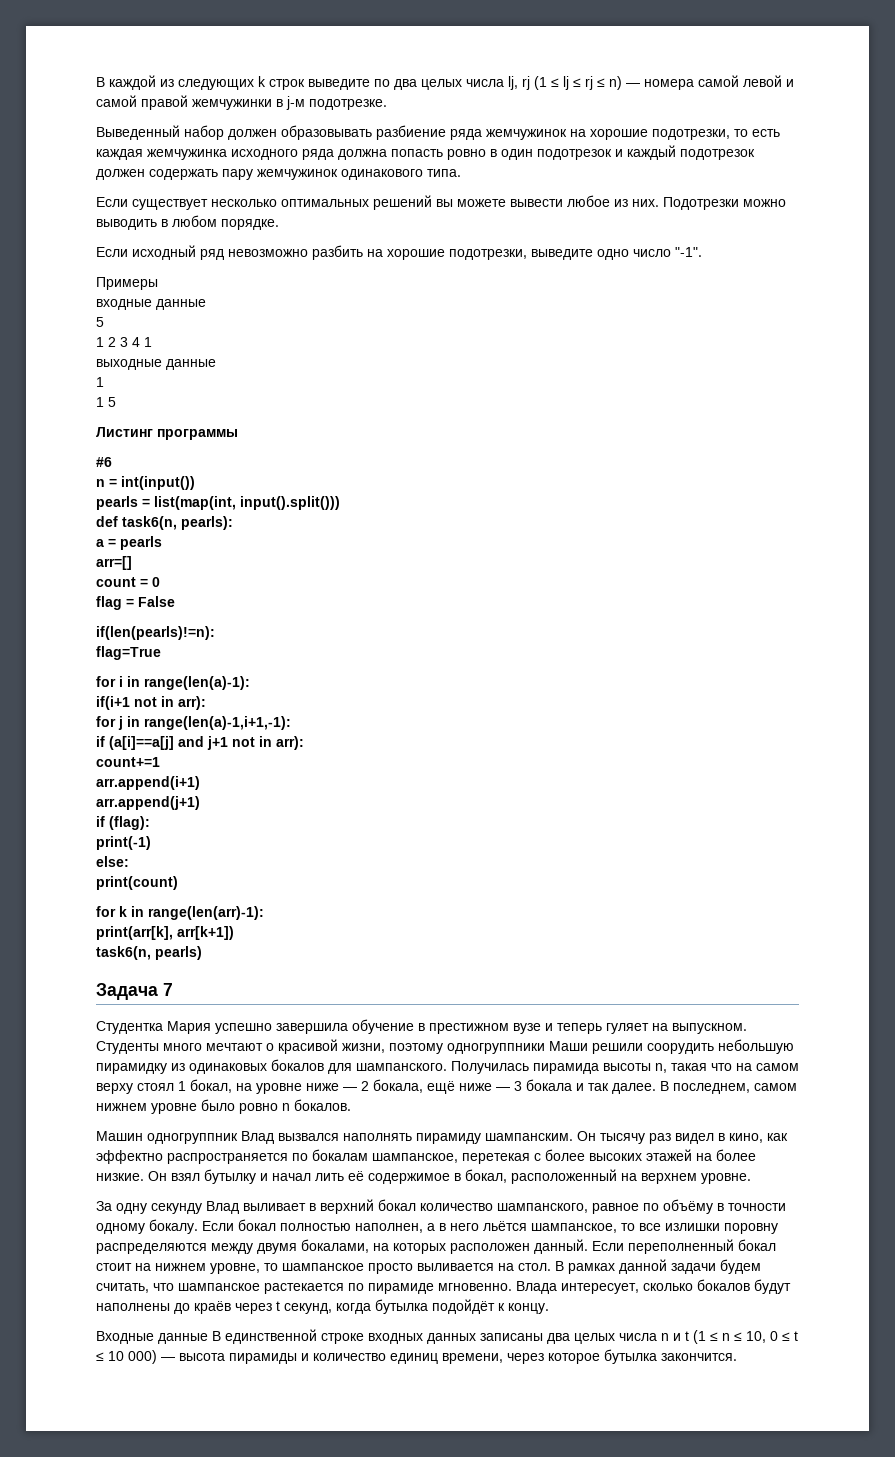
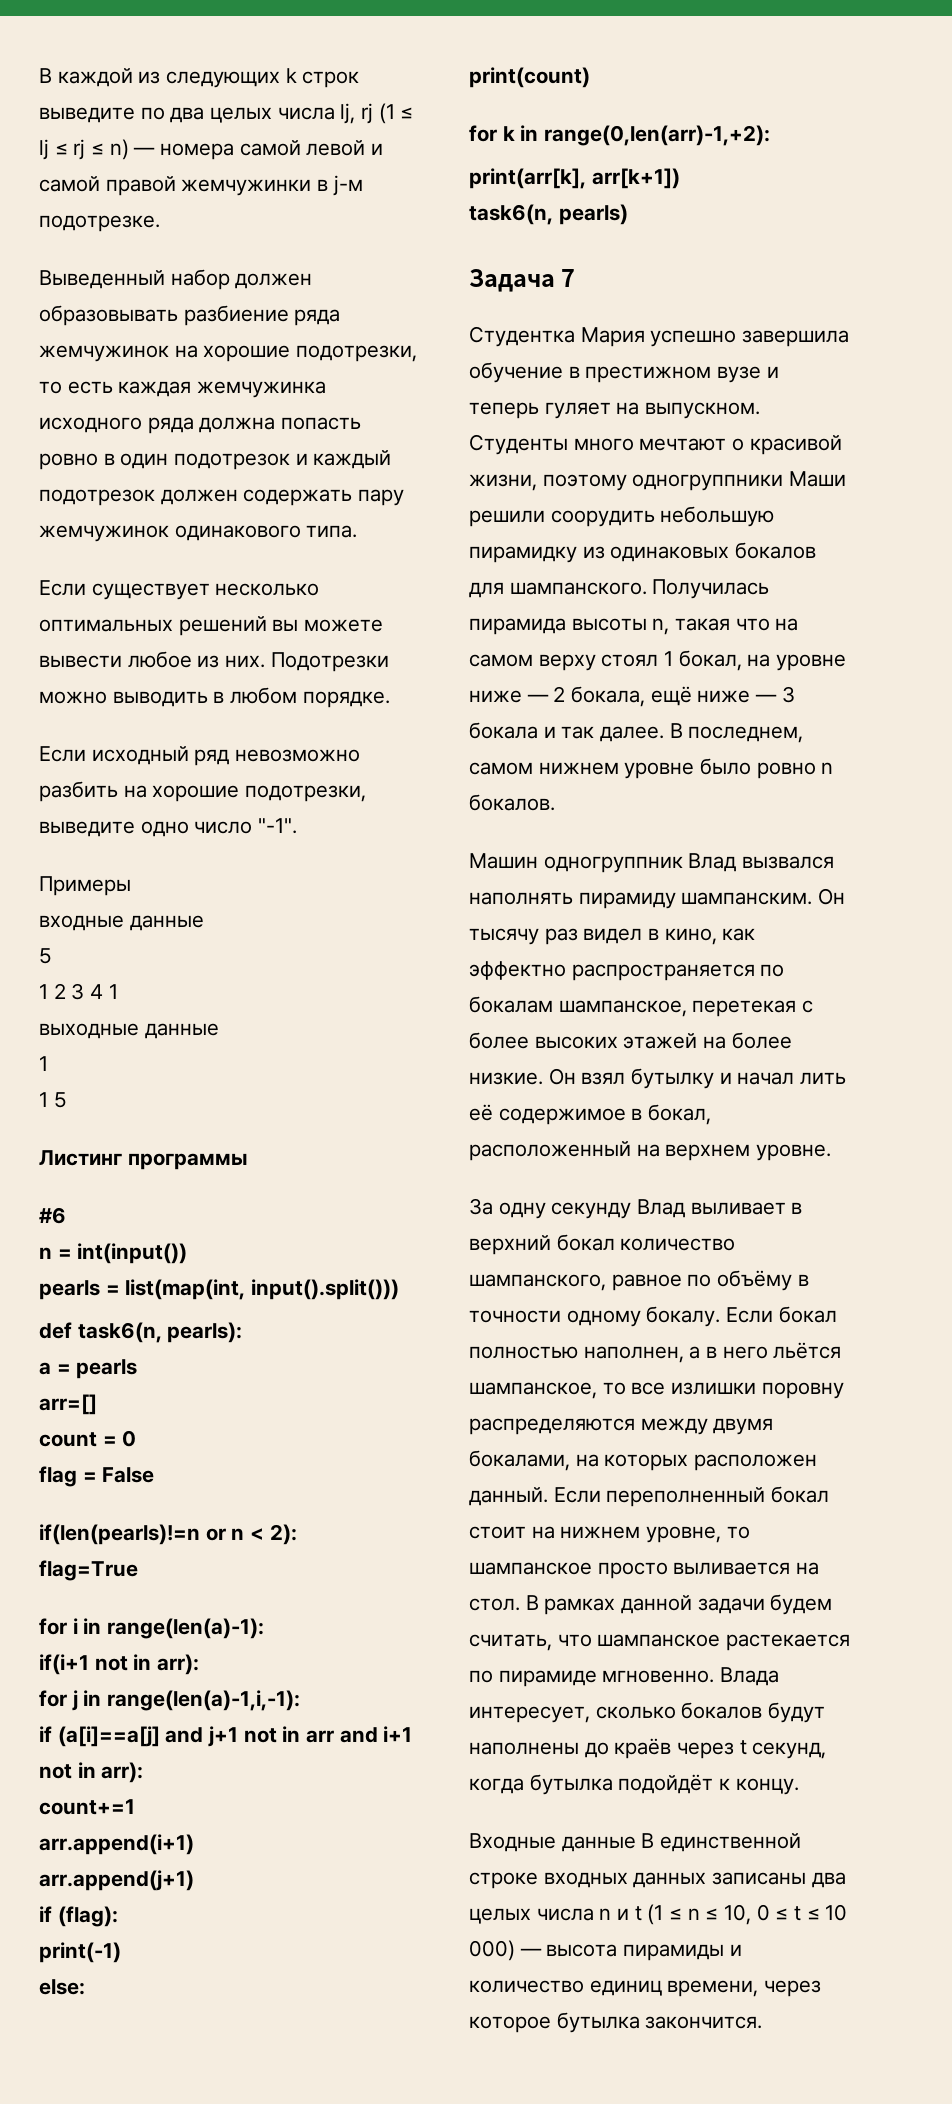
- if(len(pearls)!=n):
+ if(len(pearls)!=n or n < 2):
- for j in range(len(a)-1,i+1,-1):
+ for j in range(len(a)-1,i,-1):
- if (a[i]==a[j] and j+1 not in arr):
+ if (a[i]==a[j] and j+1 not in arr and i+1 not in arr):
- for k in range(len(arr)-1):
+ for k in range(0,len(arr)-1,+2):

